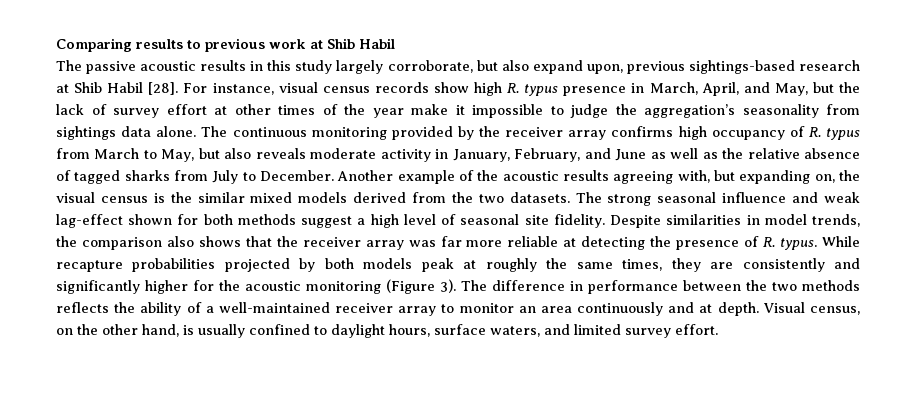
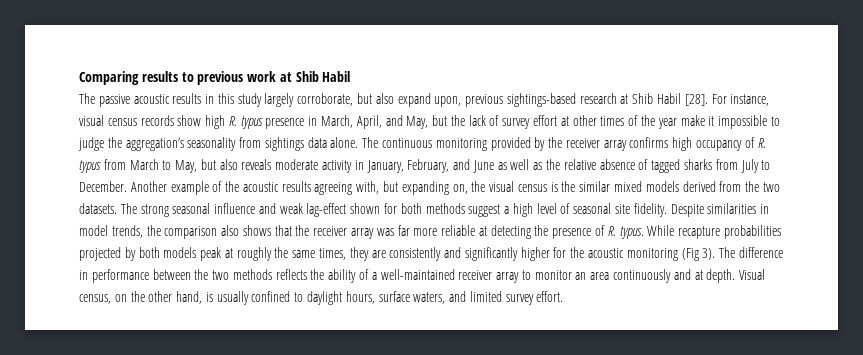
- While recapture probabilities projected by both models peak at roughly the same times, they are consistently and significantly higher for the acoustic monitoring (Figure 3).
+ While recapture probabilities projected by both models peak at roughly the same times, they are consistently and significantly higher for the acoustic monitoring (Fig 3).

